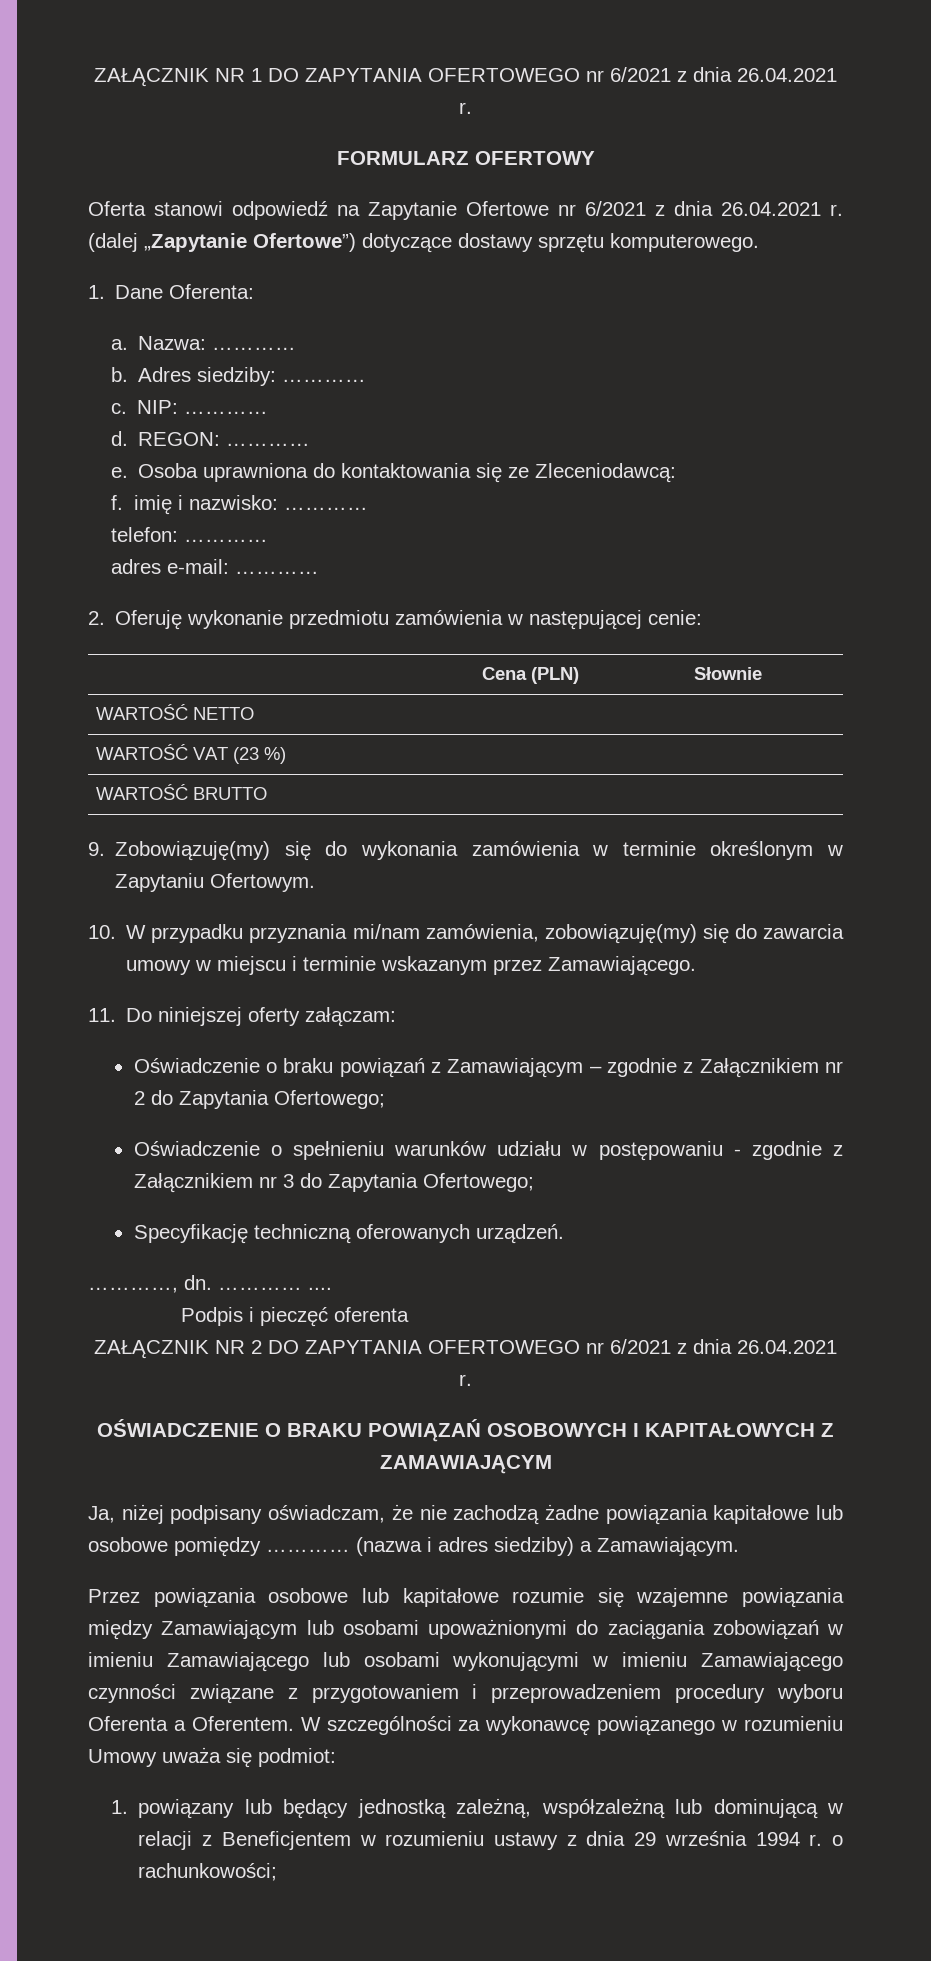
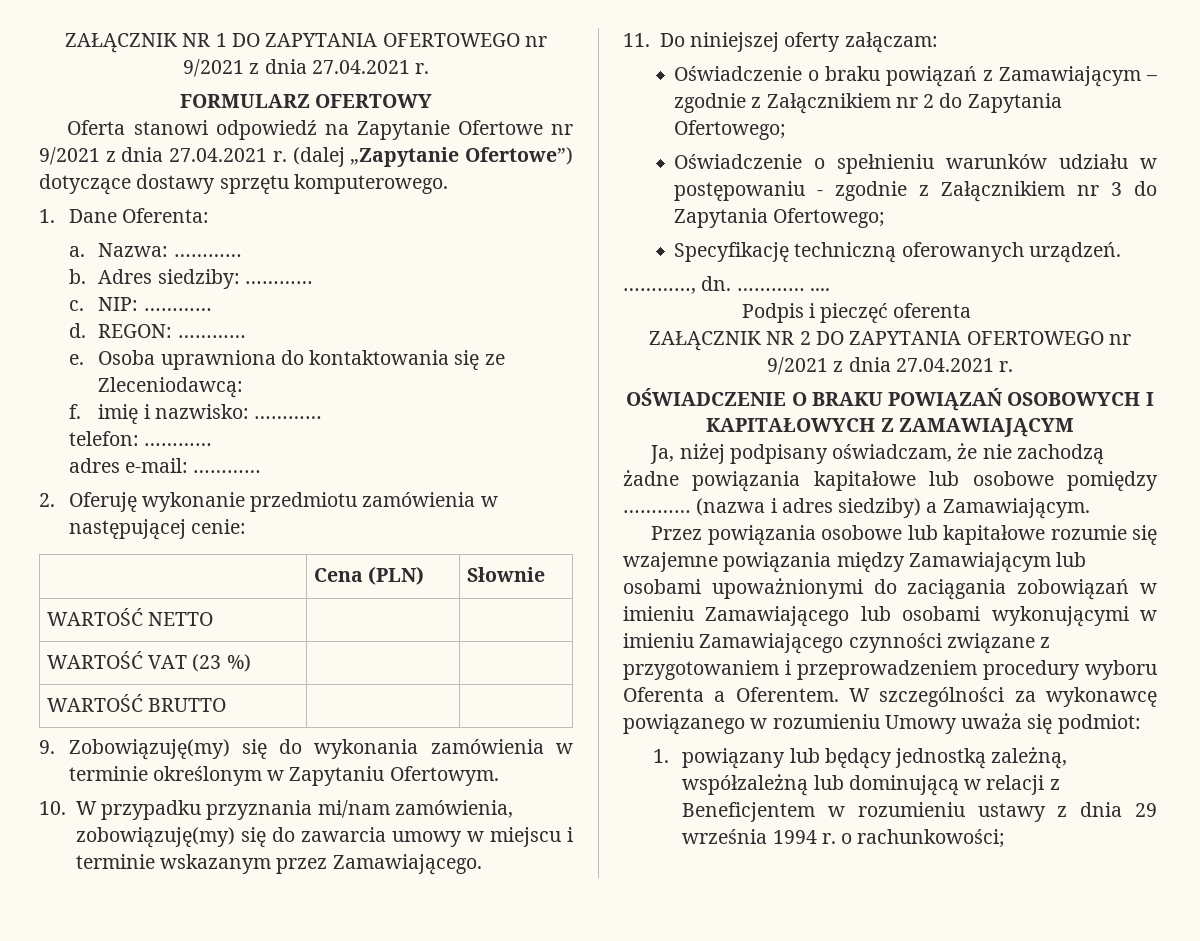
- ZAŁĄCZNIK NR 1 DO ZAPYTANIA OFERTOWEGO nr 6/2021 z dnia 26.04.2021 r.
+ ZAŁĄCZNIK NR 1 DO ZAPYTANIA OFERTOWEGO nr 9/2021 z dnia 27.04.2021 r.
- Oferta stanowi odpowiedź na Zapytanie Ofertowe nr 6/2021 z dnia 26.04.2021 r.
+ Oferta stanowi odpowiedź na Zapytanie Ofertowe nr 9/2021 z dnia 27.04.2021 r.
- ZAŁĄCZNIK NR 2 DO ZAPYTANIA OFERTOWEGO nr 6/2021 z dnia 26.04.2021 r.
+ ZAŁĄCZNIK NR 2 DO ZAPYTANIA OFERTOWEGO nr 9/2021 z dnia 27.04.2021 r.

